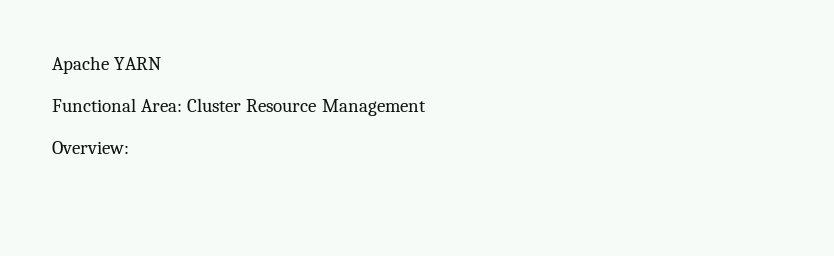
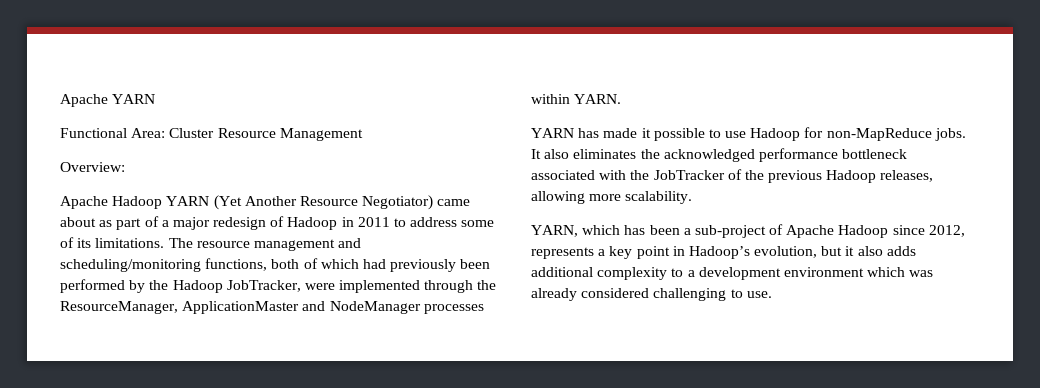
+ Apache Hadoop YARN (Yet Another Resource Negotiator) came about as part of a major redesign of Hadoop in 2011 to address some of its limitations. The resource management and scheduling/monitoring functions, both of which had previously been performed by the Hadoop JobTracker, were implemented through the ResourceManager, ApplicationMaster and NodeManager processes within YARN.
+ YARN has made it possible to use Hadoop for non-MapReduce jobs. It also eliminates the acknowledged performance bottleneck associated with the JobTracker of the previous Hadoop releases, allowing more scalability.
+ YARN, which has been a sub-project of Apache Hadoop since 2012, represents a key point in Hadoop’s evolution, but it also adds additional complexity to a development environment which was already considered challenging to use.

